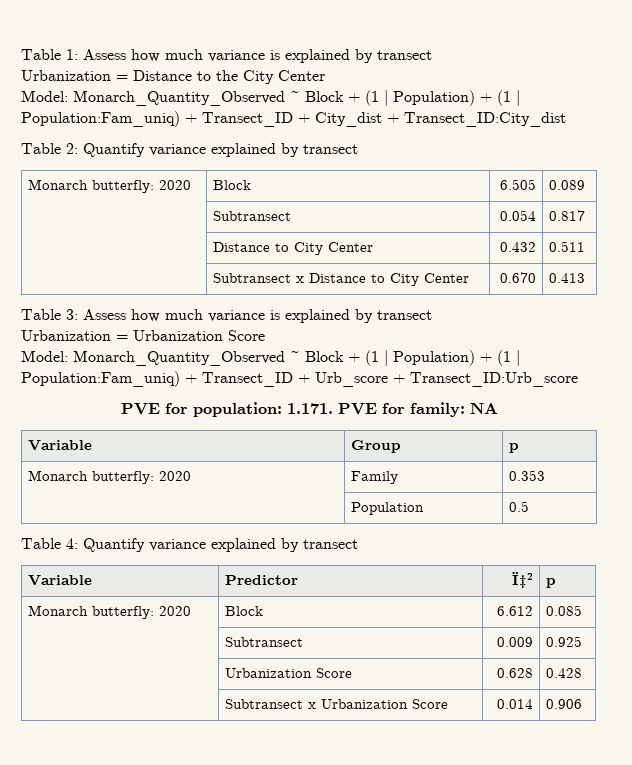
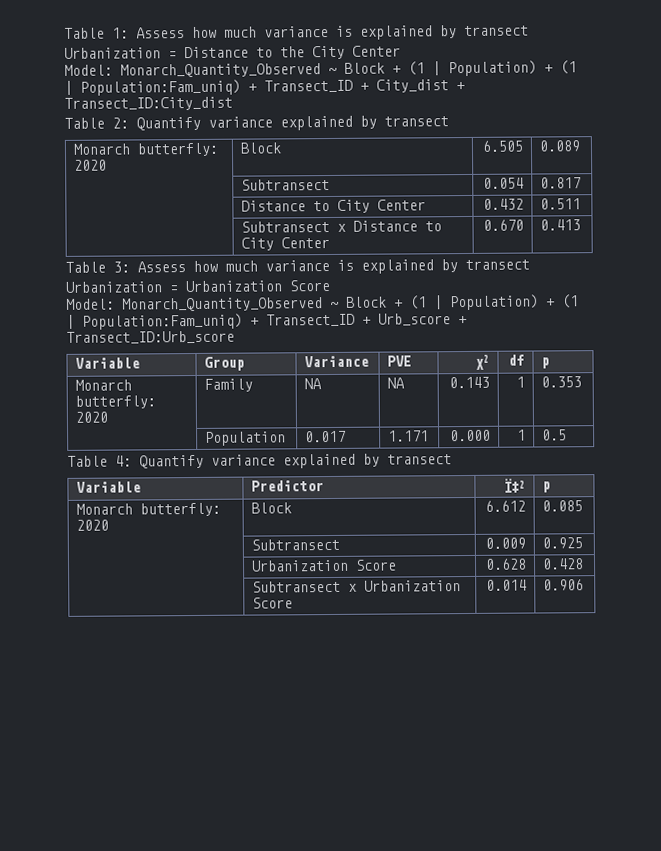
- PVE for population: 1.171. PVE for family: NA
- Variable | Group | p
+ Variable | Group | Variance | PVE | χ2 | df | p
- Monarch butterfly: 2020 | Family | 0.353
- | Population | 0.5
+ Monarch butterfly: 2020 | Family | NA | NA | 0.143 | 1 | 0.353
+ | Population | 0.017 | 1.171 | 0.000 | 1 | 0.5

